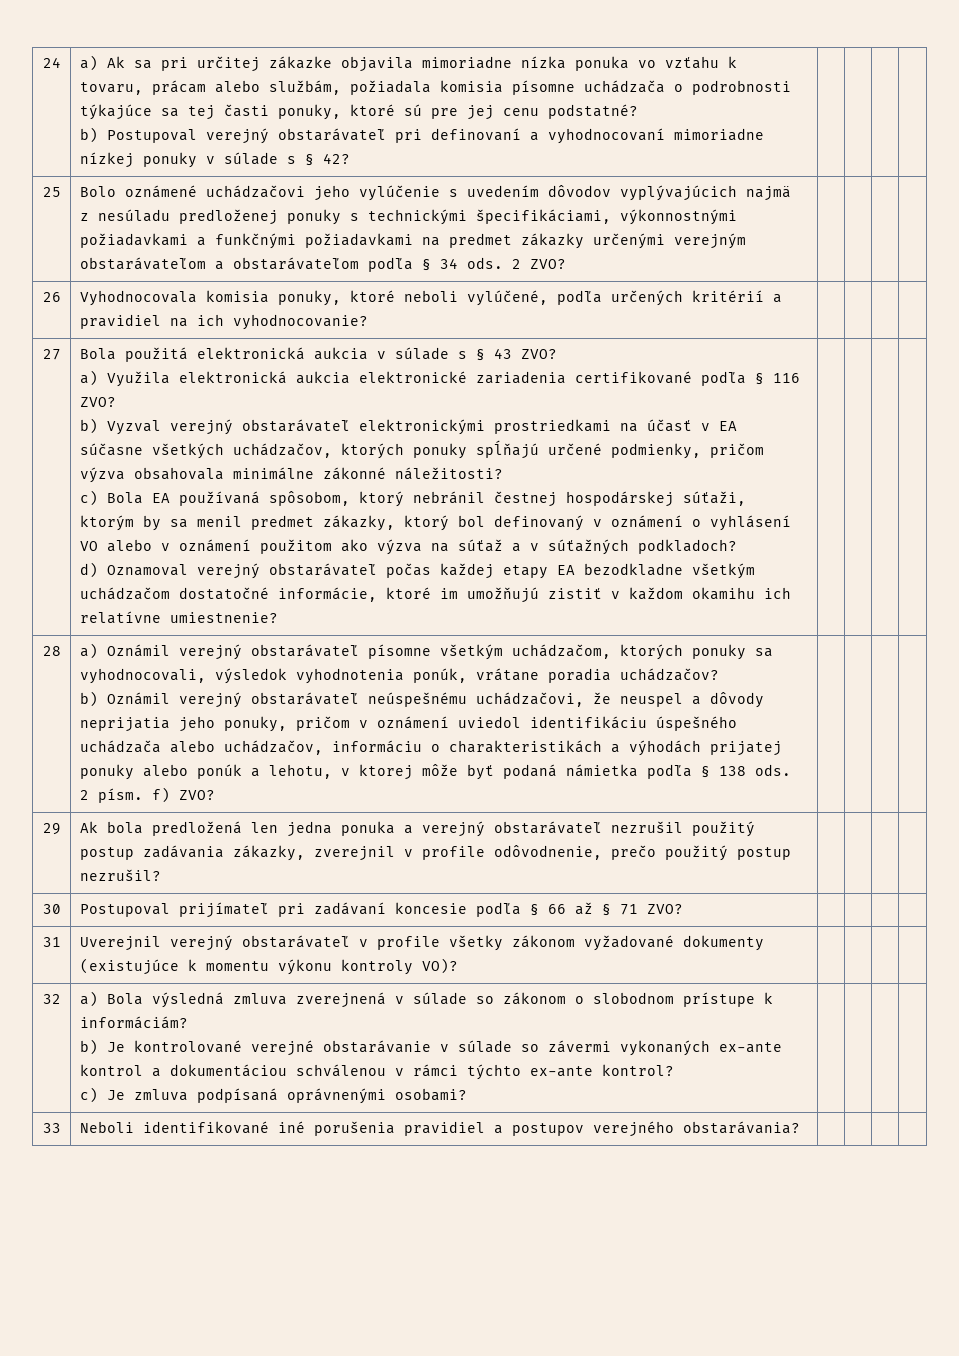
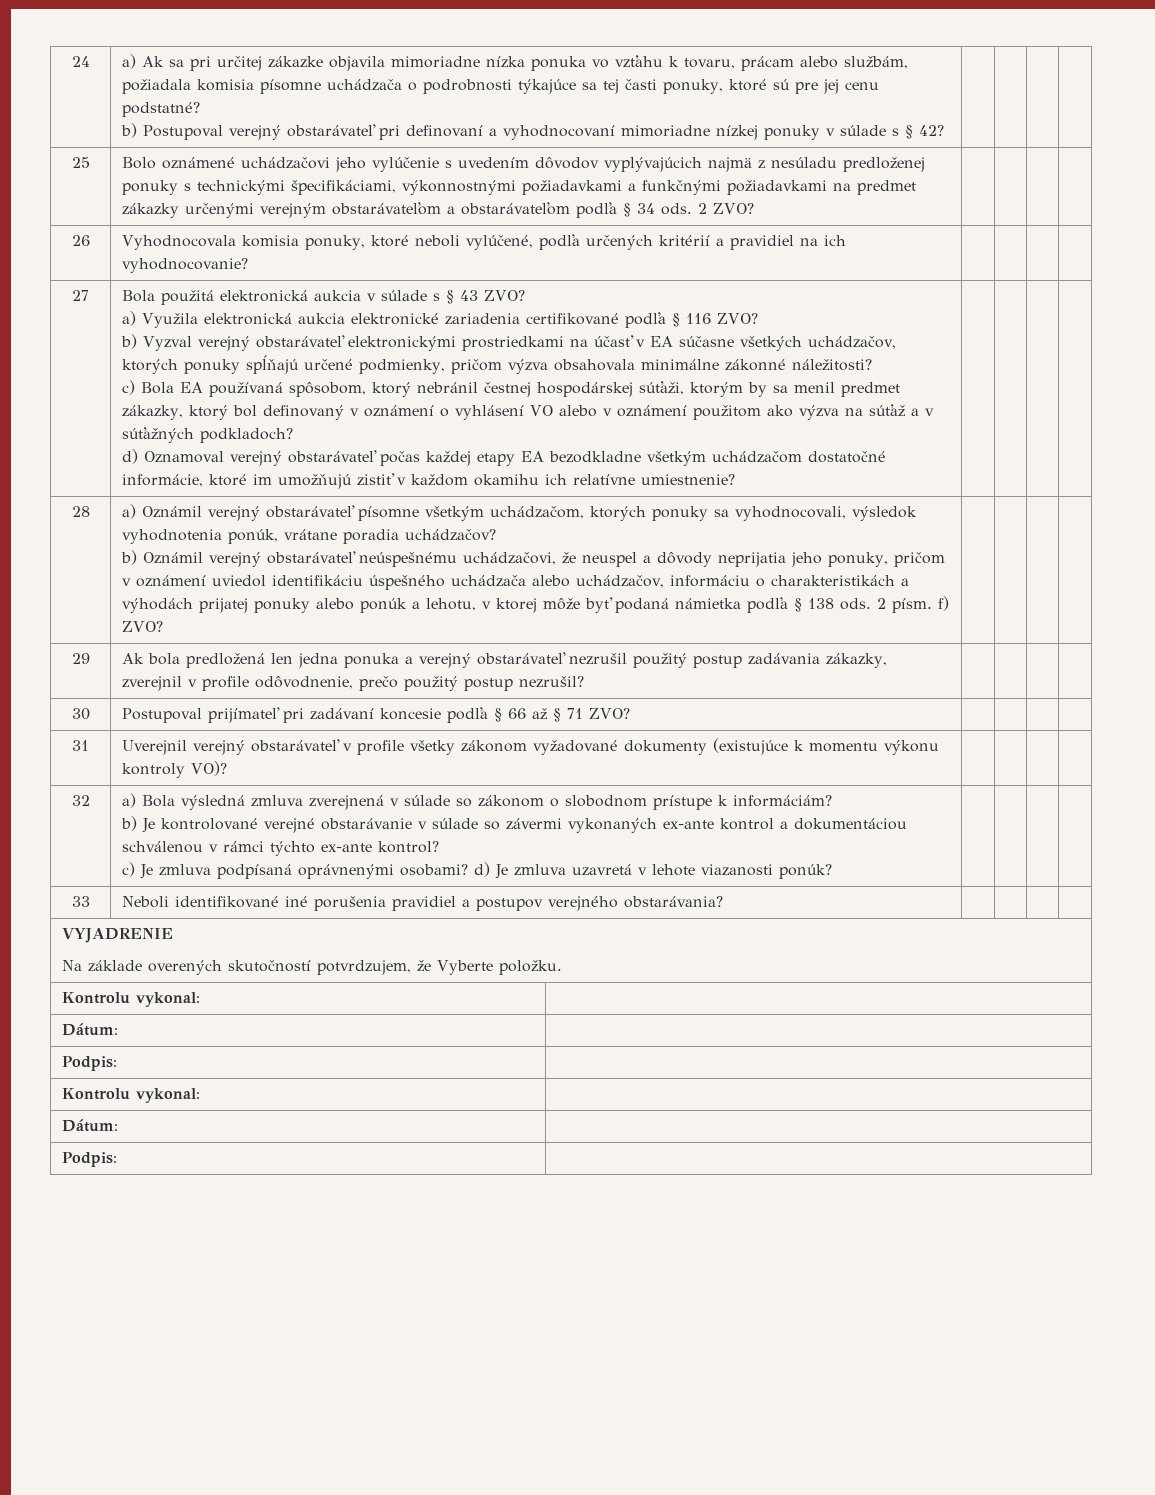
- c) Je zmluva podpísaná oprávnenými osobami?
+ c) Je zmluva podpísaná oprávnenými osobami? d) Je zmluva uzavretá v lehote viazanosti ponúk?
+ VYJADRENIE
+ Na základe overených skutočností potvrdzujem, že Vyberte položku.
+ Kontrolu vykonal: |
+ Dátum: |
+ Podpis: |
+ Kontrolu vykonal: |
+ Dátum: |
+ Podpis: |

